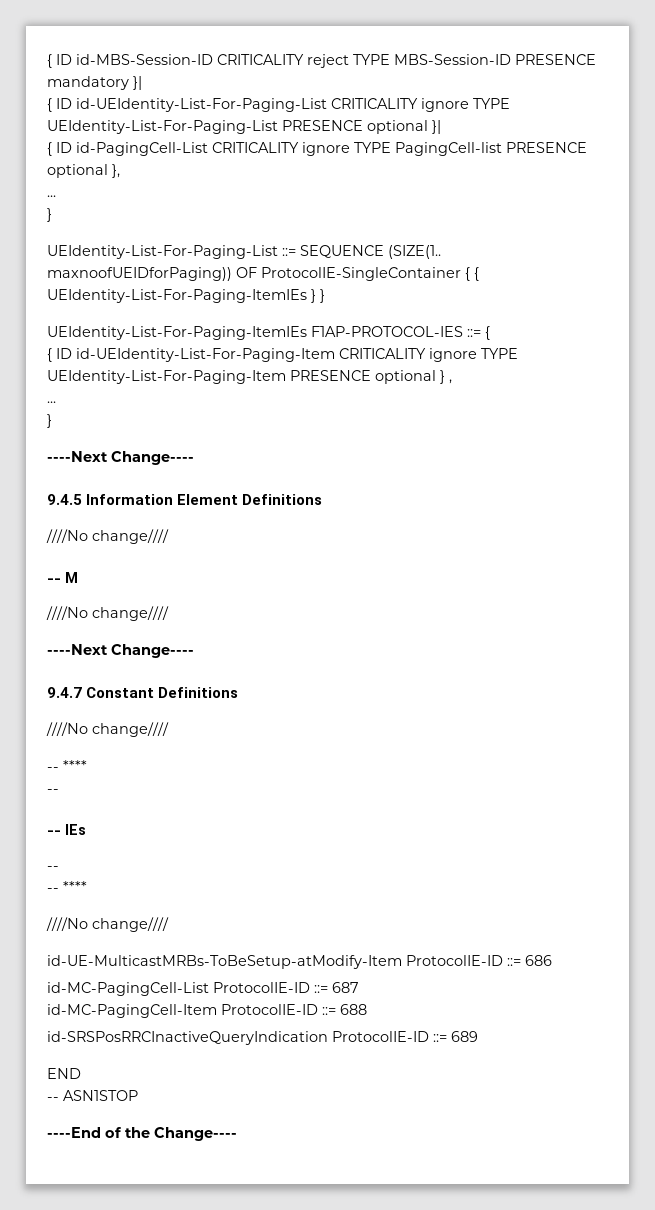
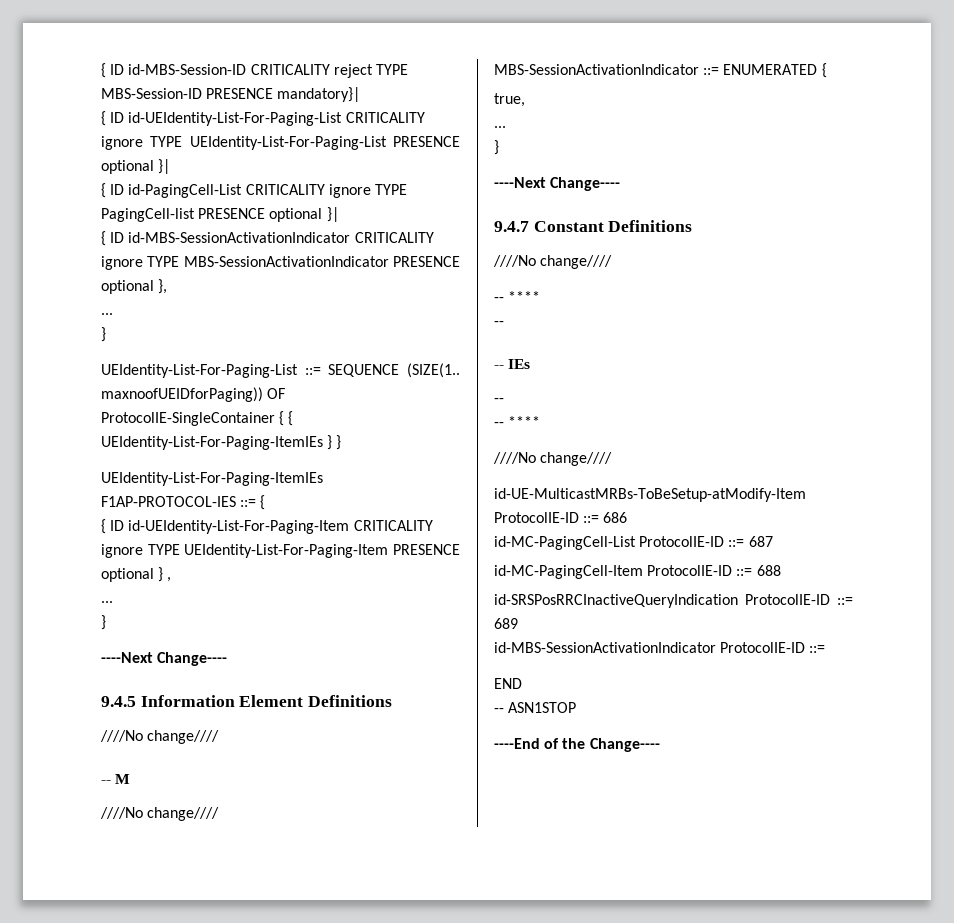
- { ID id-MBS-Session-ID CRITICALITY reject TYPE MBS-Session-ID PRESENCE mandatory }|
+ { ID id-MBS-Session-ID CRITICALITY reject TYPE MBS-Session-ID PRESENCE mandatory}|
- { ID id-PagingCell-List CRITICALITY ignore TYPE PagingCell-list PRESENCE optional },
+ { ID id-PagingCell-List CRITICALITY ignore TYPE PagingCell-list PRESENCE optional }|
+ { ID id-MBS-SessionActivationIndicator CRITICALITY ignore TYPE MBS-SessionActivationIndicator PRESENCE optional },
+ MBS-SessionActivationIndicator ::= ENUMERATED {
+ true,
+ ...
+ }
+ id-MBS-SessionActivationIndicator ProtocolIE-ID ::=

